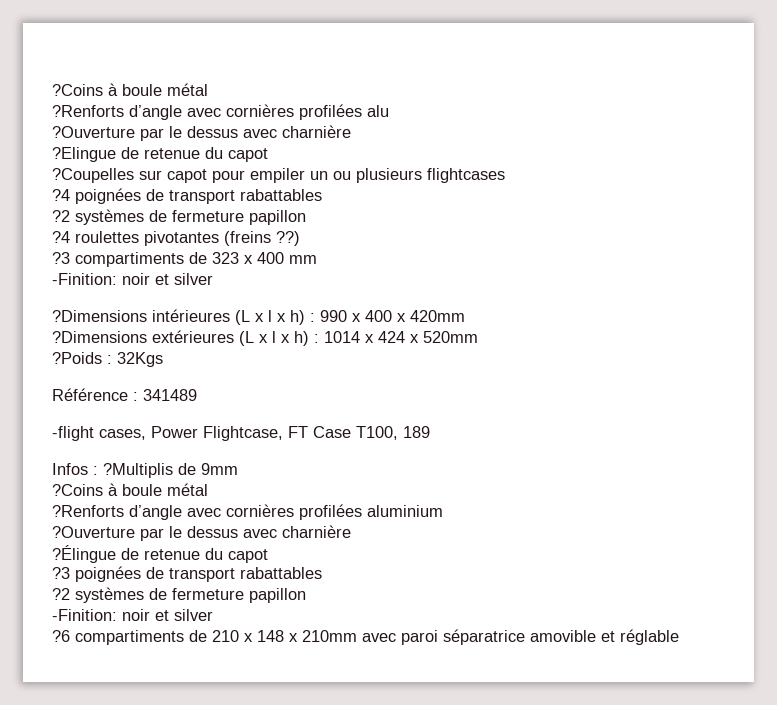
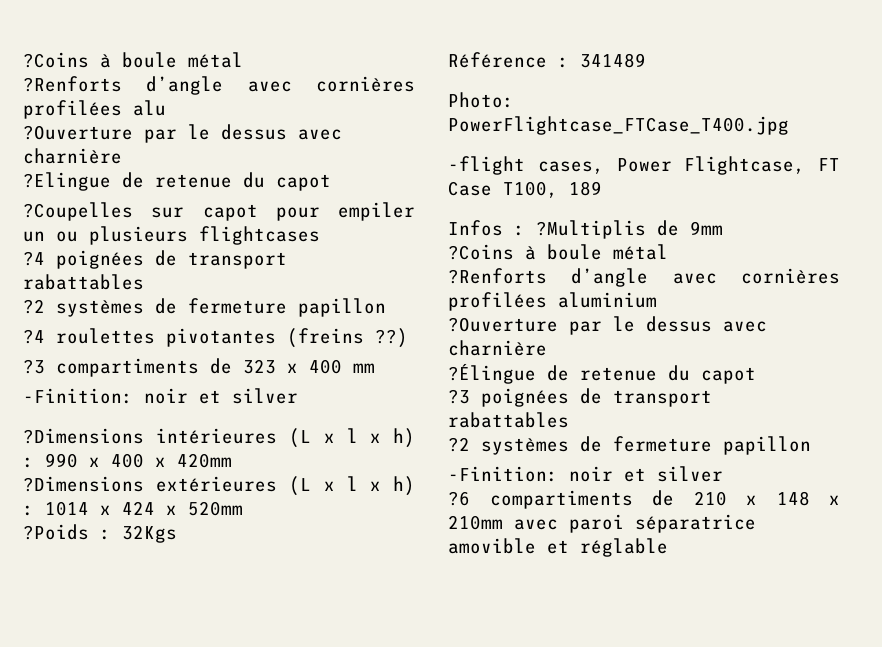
+ Photo: PowerFlightcase_FTCase_T400.jpg

